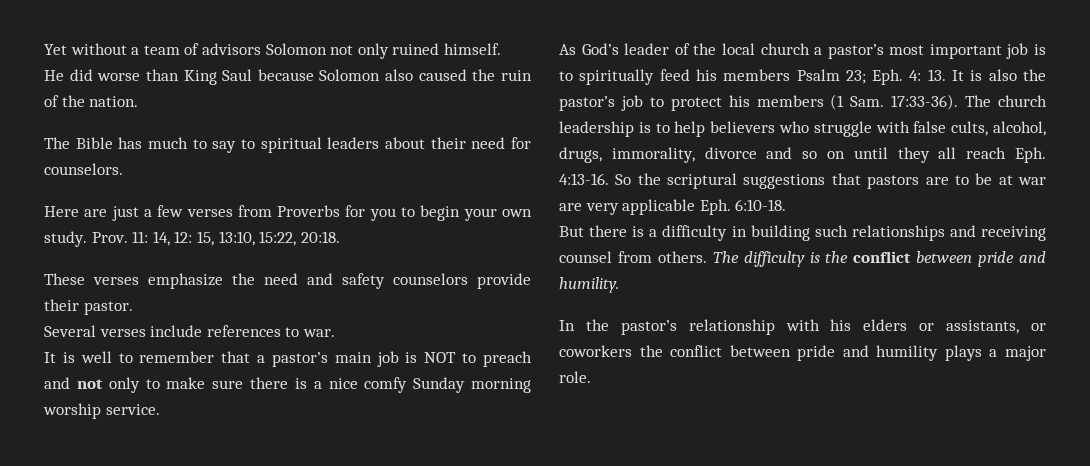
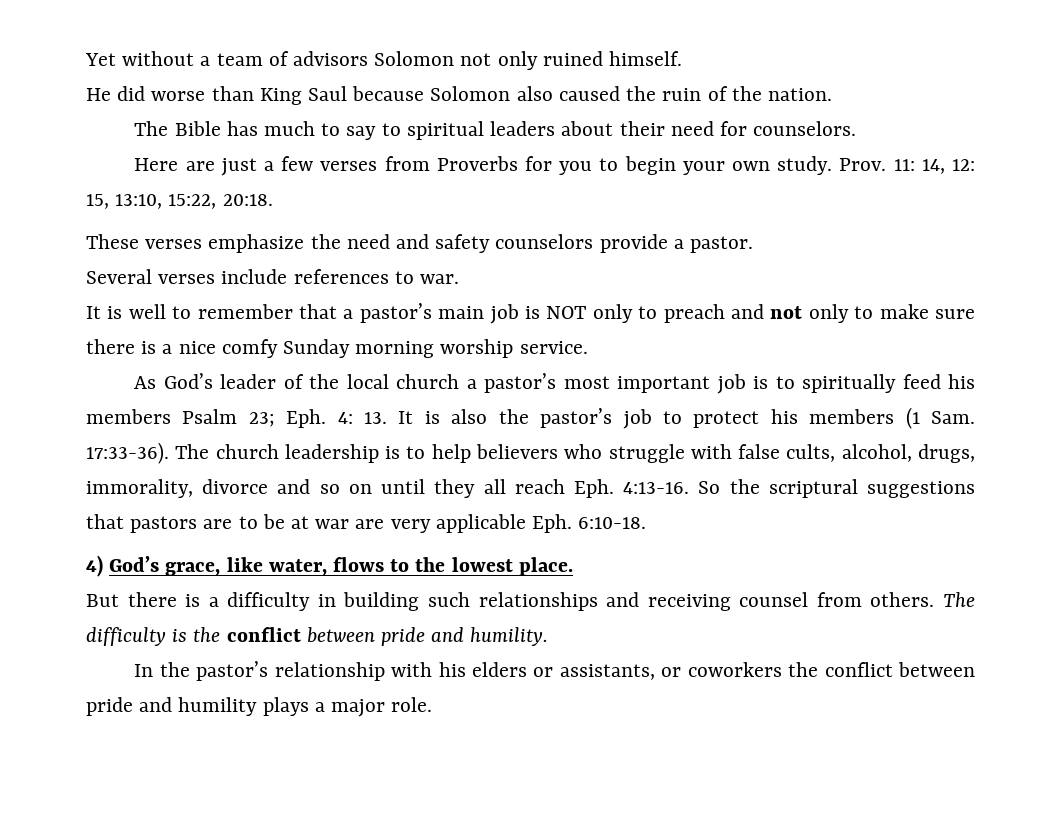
- These verses emphasize the need and safety counselors provide their pastor.
+ These verses emphasize the need and safety counselors provide a pastor.
- It is well to remember that a pastor’s main job is NOT to preach and not only to make sure there is a nice comfy Sunday morning worship service.
+ It is well to remember that a pastor’s main job is NOT only to preach and not only to make sure there is a nice comfy Sunday morning worship service.
+ 4) God’s grace, like water, flows to the lowest place.

